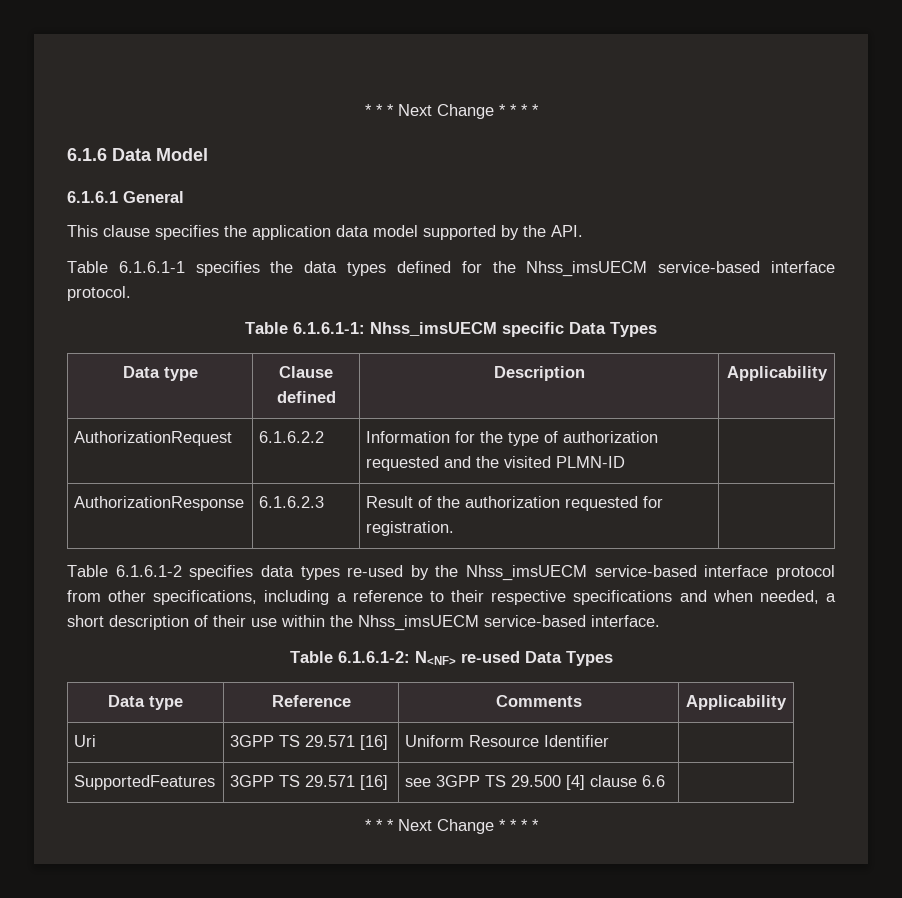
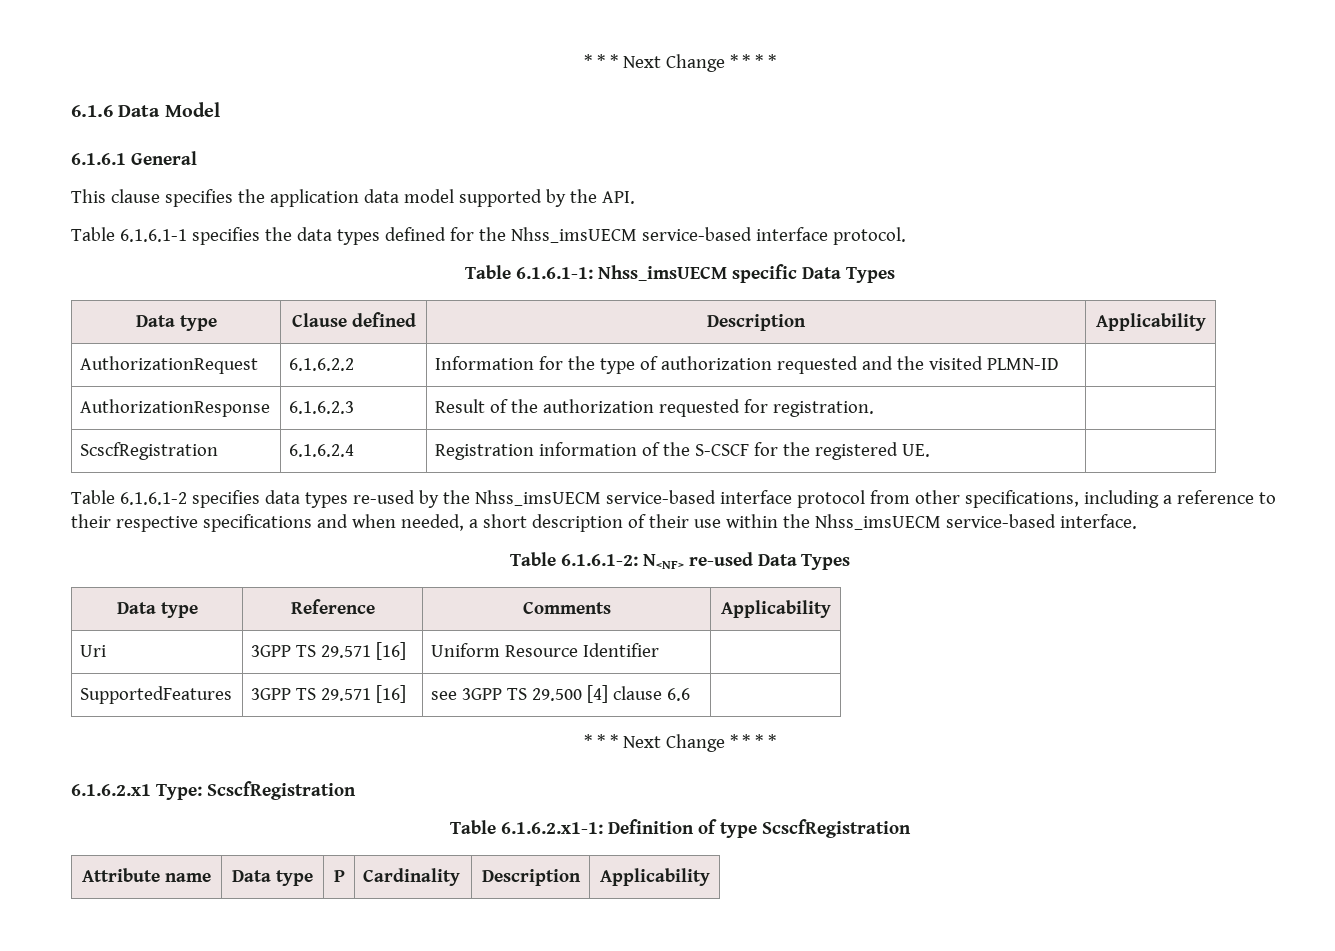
+ ScscfRegistration | 6.1.6.2.4 | Registration information of the S-CSCF for the registered UE. |
+ 6.1.6.2.x1 Type: ScscfRegistration
+ Table 6.1.6.2.x1-1: Definition of type ScscfRegistration
+ Attribute name | Data type | P | Cardinality | Description | Applicability

